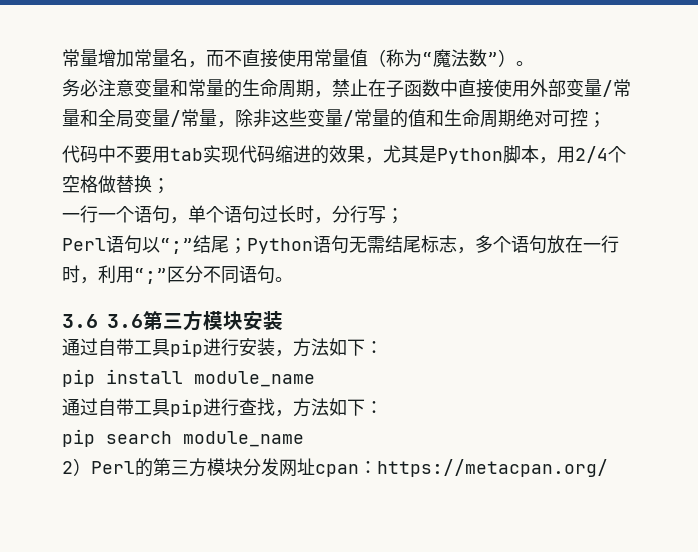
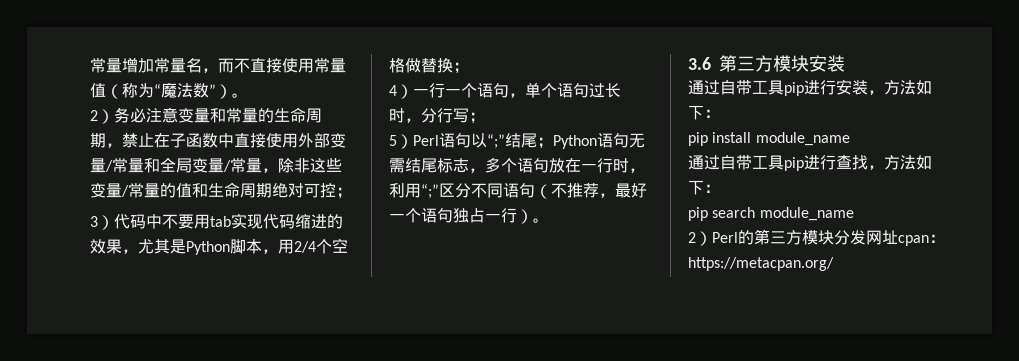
- 务必注意变量和常量的生命周期，禁止在子函数中直接使用外部变量/常量和全局变量/常量，除非这些变量/常量的值和生命周期绝对可控；
+ 2）务必注意变量和常量的生命周期，禁止在子函数中直接使用外部变量/常量和全局变量/常量，除非这些变量/常量的值和生命周期绝对可控；
- 代码中不要用tab实现代码缩进的效果，尤其是Python脚本，用2/4个空格做替换；
+ 3）代码中不要用tab实现代码缩进的效果，尤其是Python脚本，用2/4个空格做替换；
- 一行一个语句，单个语句过长时，分行写；
+ 4）一行一个语句，单个语句过长时，分行写；
- Perl语句以“;”结尾；Python语句无需结尾标志，多个语句放在一行时，利用“;”区分不同语句。
+ 5）Perl语句以“;”结尾；Python语句无需结尾标志，多个语句放在一行时，利用“;”区分不同语句（不推荐，最好一个语句独占一行）。
- 3.6 3.6第三方模块安装
+ 3.6第三方模块安装

